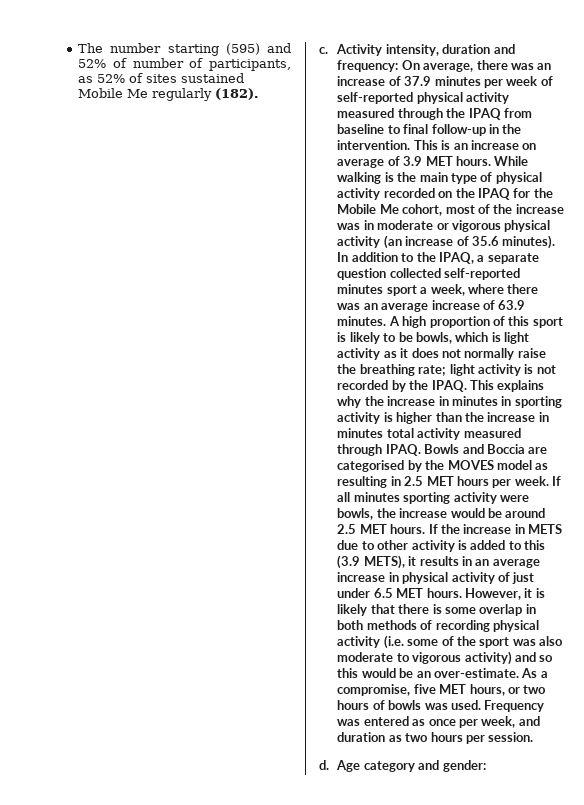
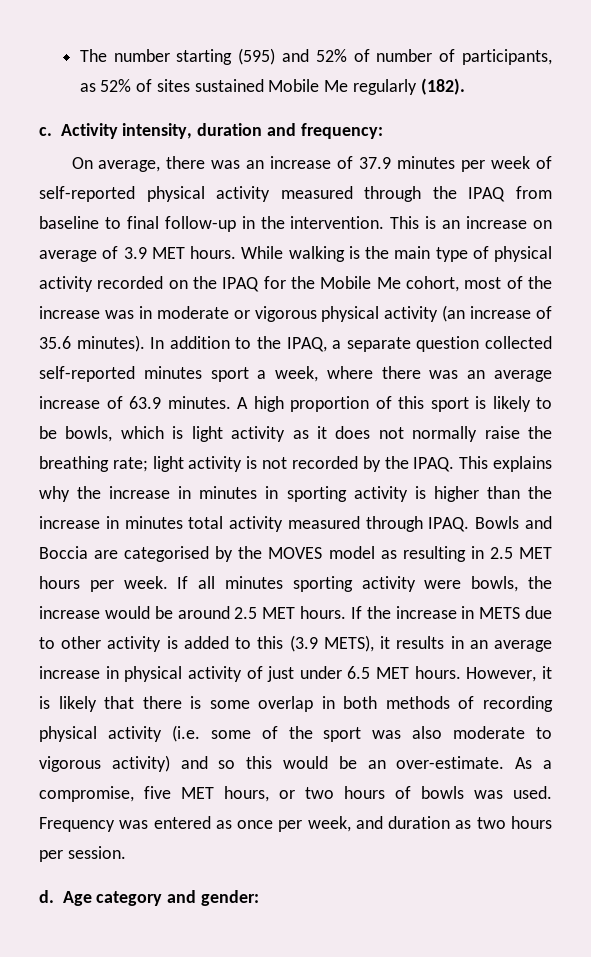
- Activity intensity, duration and frequency: On average, there was an increase of 37.9 minutes per week of self-reported physical activity measured through the IPAQ from baseline to final follow-up in the intervention.
+ Activity intensity, duration and frequency:
+ On average, there was an increase of 37.9 minutes per week of self-reported physical activity measured through the IPAQ from baseline to final follow-up in the intervention.

